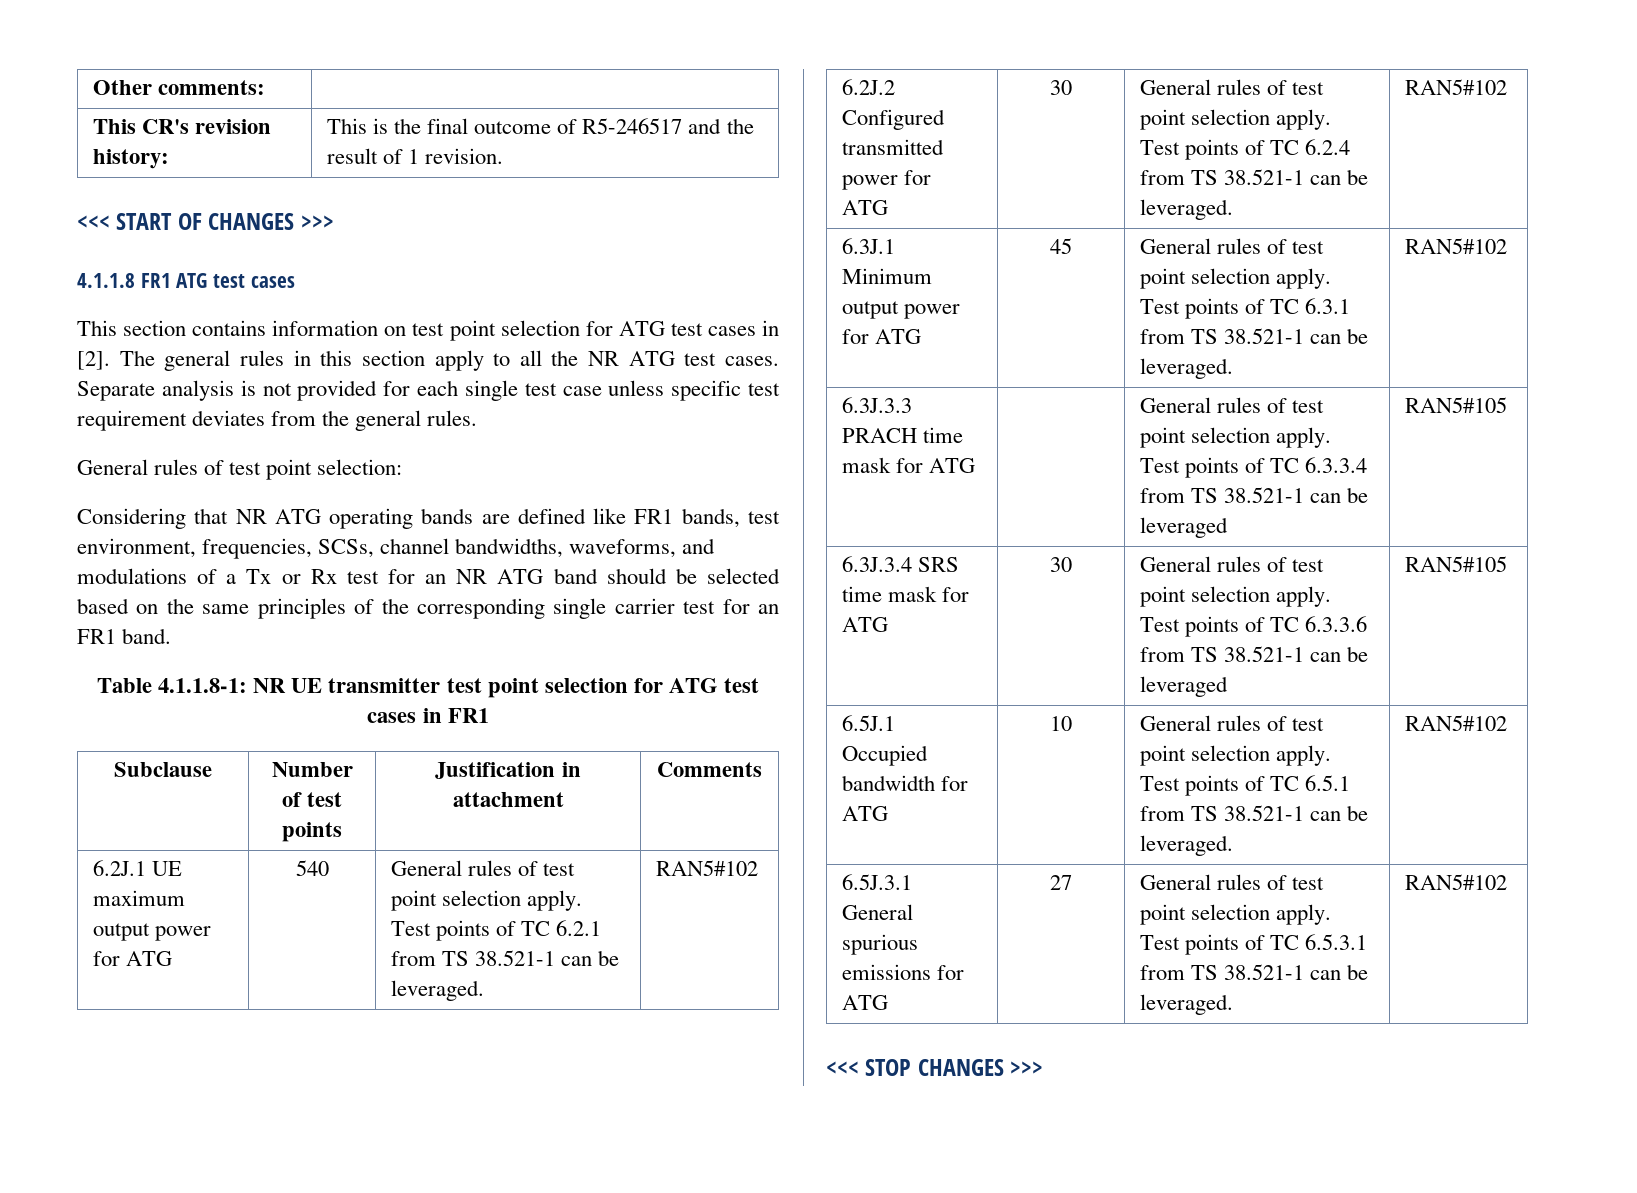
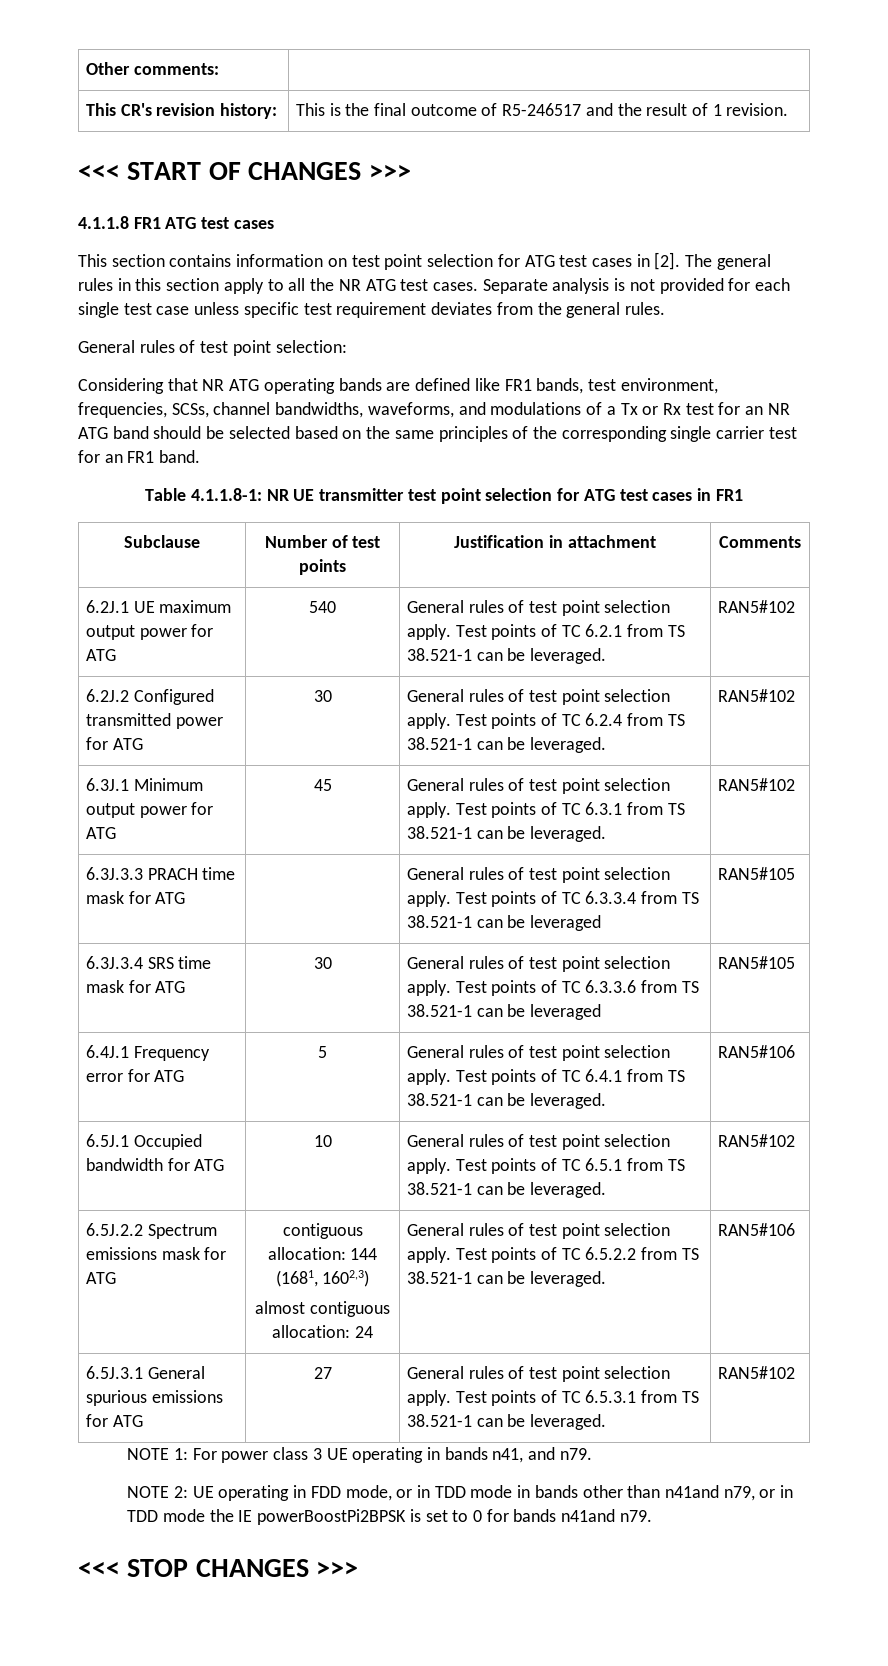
+ 6.4J.1 Frequency error for ATG | 5 | General rules of test point selection apply. Test points of TC 6.4.1 from TS 38.521-1 can be leveraged. | RAN5#106
+ 6.5J.2.2 Spectrum emissions mask for ATG | contiguous allocation: 144 (1681, 1602,3)
+ almost contiguous allocation: 24 | General rules of test point selection apply. Test points of TC 6.5.2.2 from TS 38.521-1 can be leveraged. | RAN5#106
+ NOTE 1: For power class 3 UE operating in bands n41, and n79.
+ NOTE 2: UE operating in FDD mode, or in TDD mode in bands other than n41and n79, or in TDD mode the IE powerBoostPi2BPSK is set to 0 for bands n41and n79.

